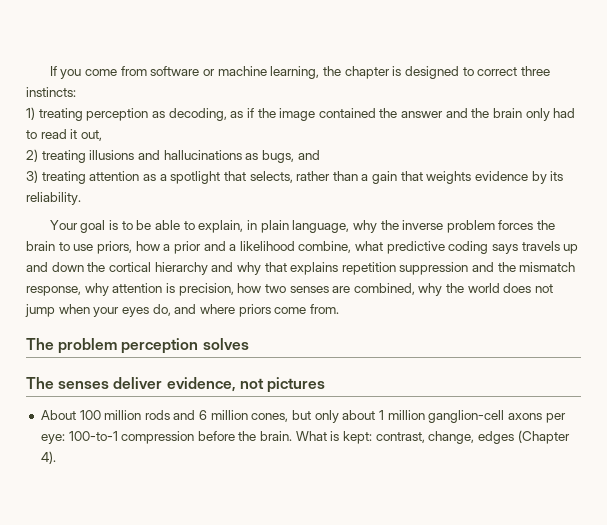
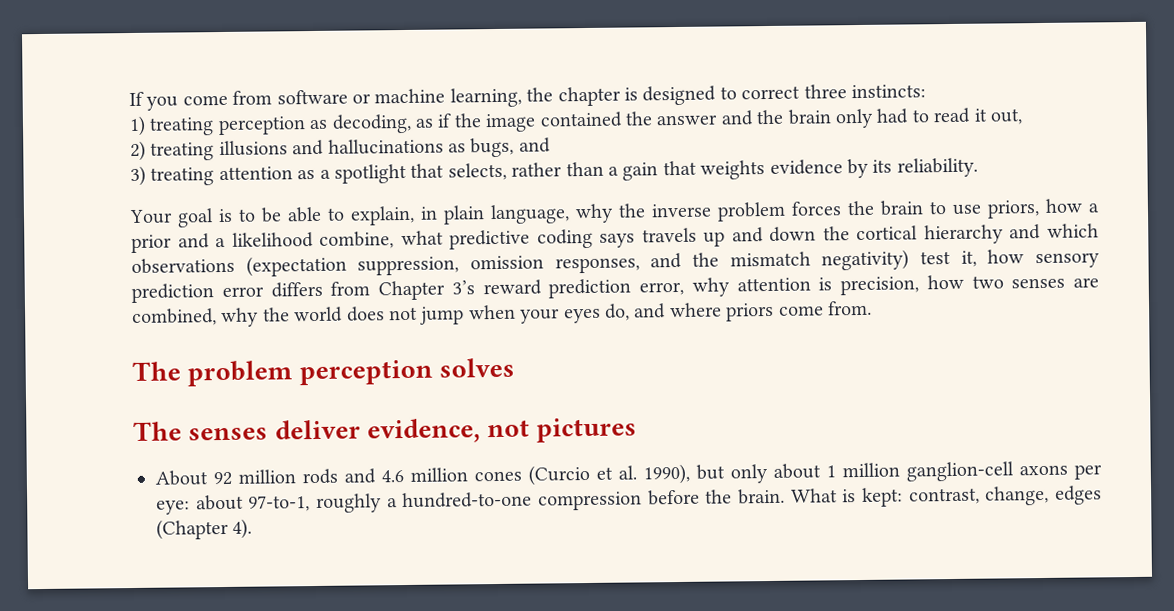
- Your goal is to be able to explain, in plain language, why the inverse problem forces the brain to use priors, how a prior and a likelihood combine, what predictive coding says travels up and down the cortical hierarchy and why that explains repetition suppression and the mismatch response, why attention is precision, how two senses are combined, why the world does not jump when your eyes do, and where priors come from.
+ Your goal is to be able to explain, in plain language, why the inverse problem forces the brain to use priors, how a prior and a likelihood combine, what predictive coding says travels up and down the cortical hierarchy and which observations (expectation suppression, omission responses, and the mismatch negativity) test it, how sensory prediction error differs from Chapter 3’s reward prediction error, why attention is precision, how two senses are combined, why the world does not jump when your eyes do, and where priors come from.
- About 100 million rods and 6 million cones, but only about 1 million ganglion-cell axons per eye: 100-to-1 compression before the brain.
+ About 92 million rods and 4.6 million cones (Curcio et al. 1990), but only about 1 million ganglion-cell axons per eye: about 97-to-1, roughly a hundred-to-one compression before the brain.

